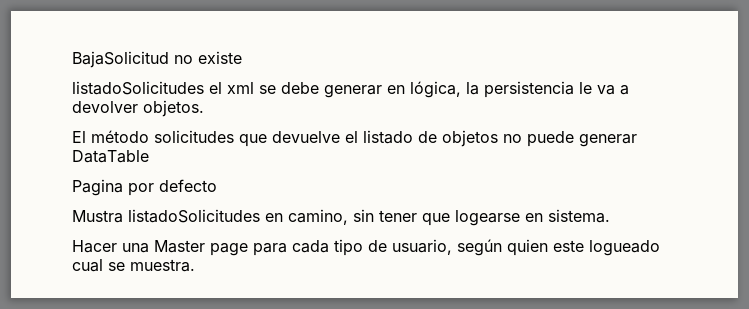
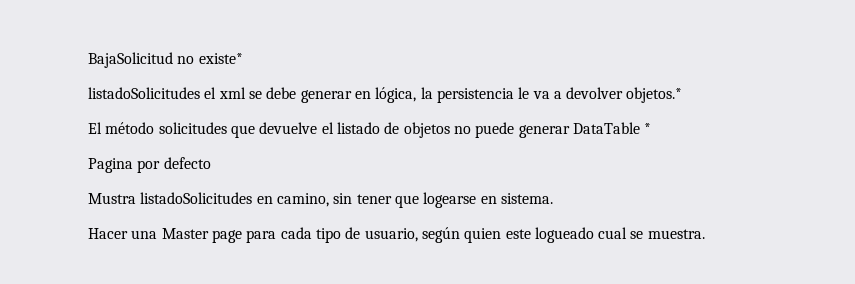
- BajaSolicitud no existe
+ BajaSolicitud no existe*
- listadoSolicitudes el xml se debe generar en lógica, la persistencia le va a devolver objetos.
+ listadoSolicitudes el xml se debe generar en lógica, la persistencia le va a devolver objetos.*
- El método solicitudes que devuelve el listado de objetos no puede generar DataTable
+ El método solicitudes que devuelve el listado de objetos no puede generar DataTable *

